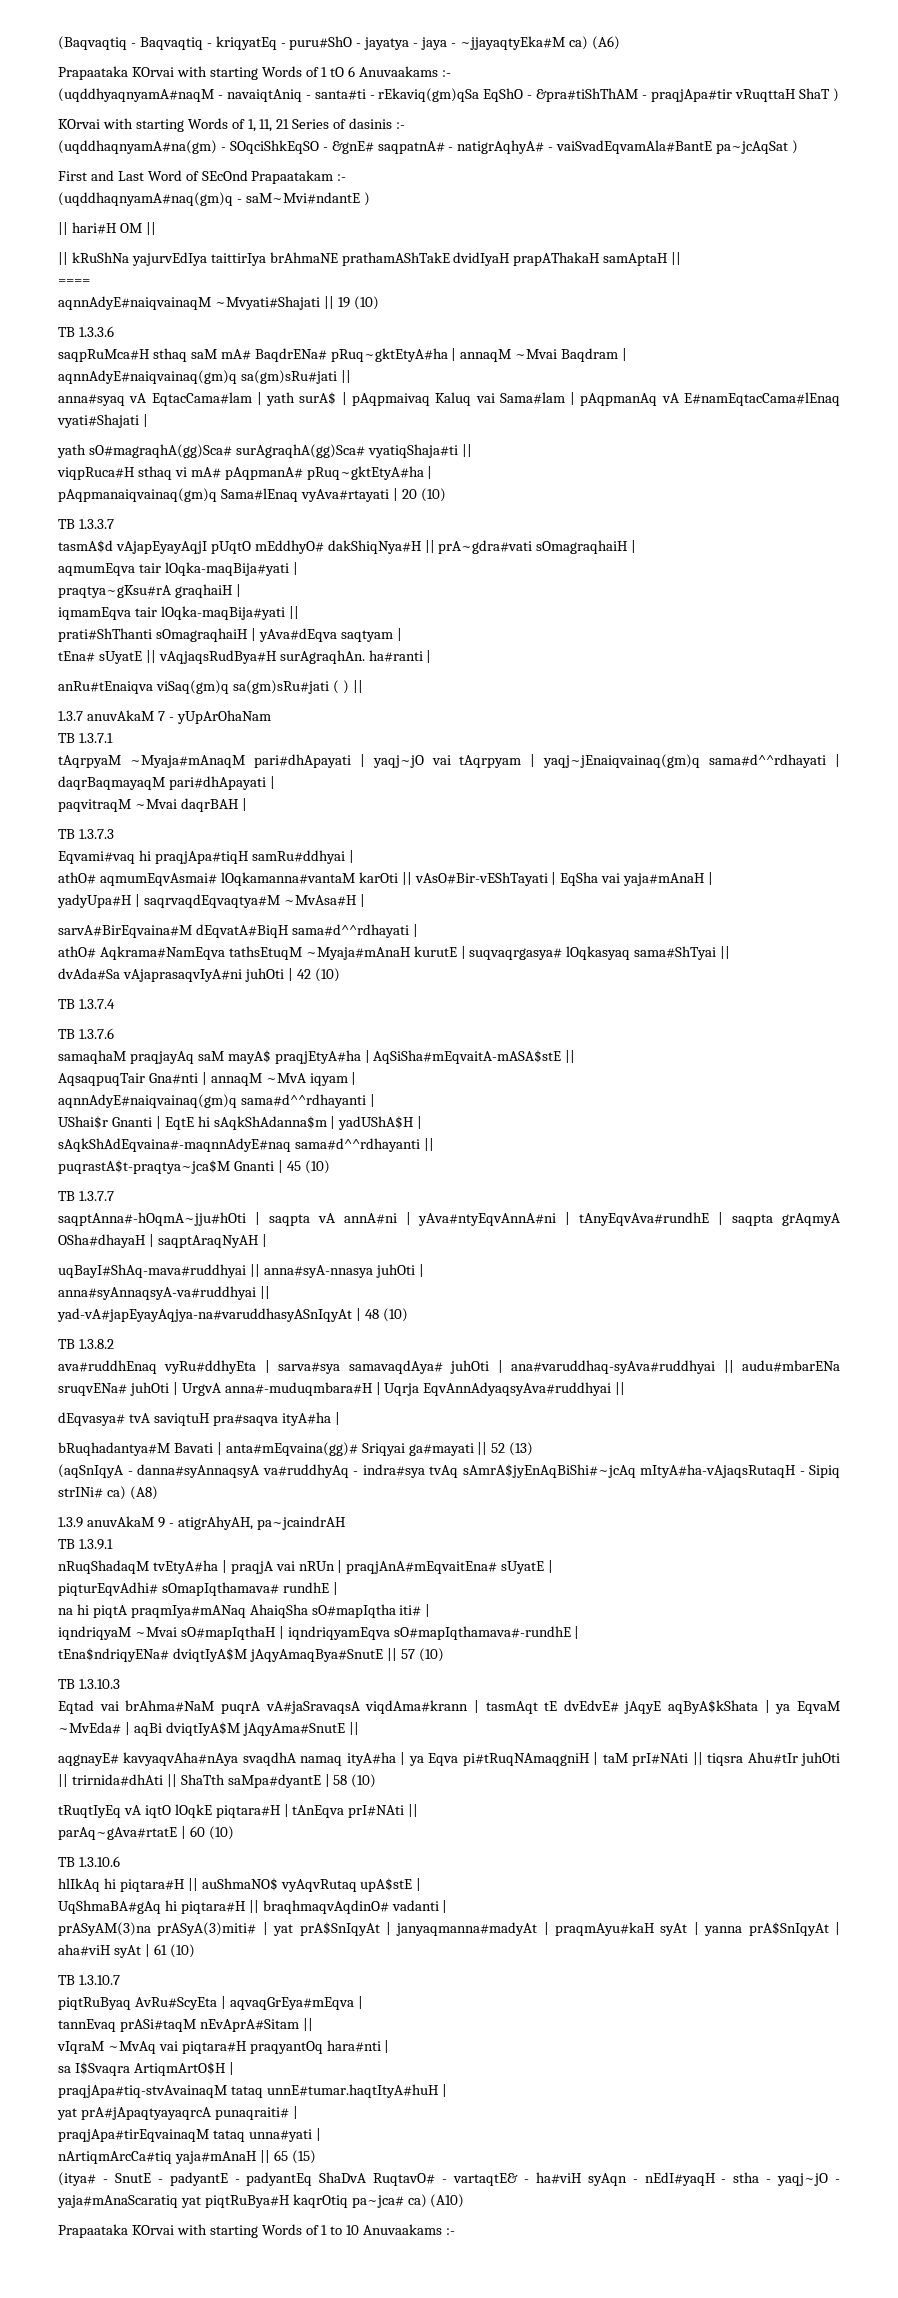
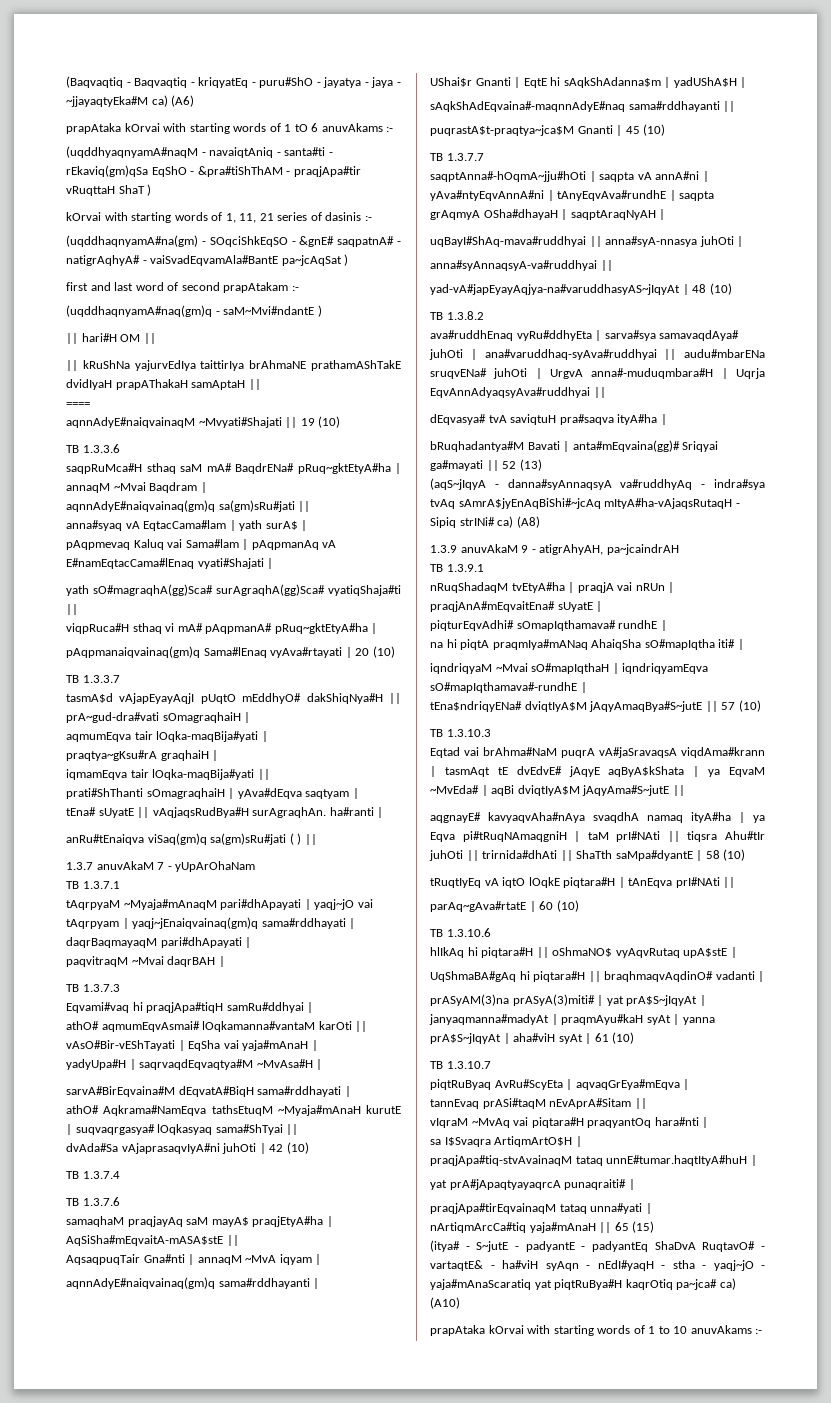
- Prapaataka KOrvai with starting Words of 1 tO 6 Anuvaakams :-
+ prapAtaka kOrvai with starting words of 1 tO 6 anuvAkams :-
- KOrvai with starting Words of 1, 11, 21 Series of dasinis :-
+ kOrvai with starting words of 1, 11, 21 series of dasinis :-
- First and Last Word of SEcOnd Prapaatakam :-
+ first and last word of second prapAtakam :-
- anna#syaq vA EqtacCama#lam | yath surA$ | pAqpmaivaq Kaluq vai Sama#lam | pAqpmanAq vA E#namEqtacCama#lEnaq vyati#Shajati |
+ anna#syaq vA EqtacCama#lam | yath surA$ |
+ pAqpmevaq Kaluq vai Sama#lam | pAqpmanAq vA E#namEqtacCama#lEnaq vyati#Shajati |
- tasmA$d vAjapEyayAqjI pUqtO mEddhyO# dakShiqNya#H || prA~gdra#vati sOmagraqhaiH |
+ tasmA$d vAjapEyayAqjI pUqtO mEddhyO# dakShiqNya#H || prA~gud-dra#vati sOmagraqhaiH |
- tAqrpyaM ~Myaja#mAnaqM pari#dhApayati | yaqj~jO vai tAqrpyam | yaqj~jEnaiqvainaq(gm)q sama#d^^rdhayati | daqrBaqmayaqM pari#dhApayati |
+ tAqrpyaM ~Myaja#mAnaqM pari#dhApayati | yaqj~jO vai tAqrpyam | yaqj~jEnaiqvainaq(gm)q sama#rddhayati | daqrBaqmayaqM pari#dhApayati |
- sarvA#BirEqvaina#M dEqvatA#BiqH sama#d^^rdhayati |
+ sarvA#BirEqvaina#M dEqvatA#BiqH sama#rddhayati |
- aqnnAdyE#naiqvainaq(gm)q sama#d^^rdhayanti |
+ aqnnAdyE#naiqvainaq(gm)q sama#rddhayanti |
- sAqkShAdEqvaina#-maqnnAdyE#naq sama#d^^rdhayanti ||
+ sAqkShAdEqvaina#-maqnnAdyE#naq sama#rddhayanti ||
- yad-vA#japEyayAqjya-na#varuddhasyASnIqyAt | 48 (10)
+ yad-vA#japEyayAqjya-na#varuddhasyAS~jIqyAt | 48 (10)
- (aqSnIqyA - danna#syAnnaqsyA va#ruddhyAq - indra#sya tvAq sAmrA$jyEnAqBiShi#~jcAq mItyA#ha-vAjaqsRutaqH - Sipiq strINi# ca) (A8)
+ (aqS~jIqyA - danna#syAnnaqsyA va#ruddhyAq - indra#sya tvAq sAmrA$jyEnAqBiShi#~jcAq mItyA#ha-vAjaqsRutaqH - Sipiq strINi# ca) (A8)
- tEna$ndriqyENa# dviqtIyA$M jAqyAmaqBya#SnutE || 57 (10)
+ tEna$ndriqyENa# dviqtIyA$M jAqyAmaqBya#S~jutE || 57 (10)
- Eqtad vai brAhma#NaM puqrA vA#jaSravaqsA viqdAma#krann | tasmAqt tE dvEdvE# jAqyE aqByA$kShata | ya EqvaM ~MvEda# | aqBi dviqtIyA$M jAqyAma#SnutE ||
+ Eqtad vai brAhma#NaM puqrA vA#jaSravaqsA viqdAma#krann | tasmAqt tE dvEdvE# jAqyE aqByA$kShata | ya EqvaM ~MvEda# | aqBi dviqtIyA$M jAqyAma#S~jutE ||
- hlIkAq hi piqtara#H || auShmaNO$ vyAqvRutaq upA$stE |
+ hlIkAq hi piqtara#H || oShmaNO$ vyAqvRutaq upA$stE |
- prASyAM(3)na prASyA(3)miti# | yat prA$SnIqyAt | janyaqmanna#madyAt | praqmAyu#kaH syAt | yanna prA$SnIqyAt | aha#viH syAt | 61 (10)
+ prASyAM(3)na prASyA(3)miti# | yat prA$S~jIqyAt | janyaqmanna#madyAt | praqmAyu#kaH syAt | yanna prA$S~jIqyAt | aha#viH syAt | 61 (10)
- (itya# - SnutE - padyantE - padyantEq ShaDvA RuqtavO# - vartaqtE& - ha#viH syAqn - nEdI#yaqH - stha - yaqj~jO - yaja#mAnaScaratiq yat piqtRuBya#H kaqrOtiq pa~jca# ca) (A10)
+ (itya# - S~jutE - padyantE - padyantEq ShaDvA RuqtavO# - vartaqtE& - ha#viH syAqn - nEdI#yaqH - stha - yaqj~jO - yaja#mAnaScaratiq yat piqtRuBya#H kaqrOtiq pa~jca# ca) (A10)
- Prapaataka KOrvai with starting Words of 1 to 10 Anuvaakams :-
+ prapAtaka kOrvai with starting words of 1 to 10 anuvAkams :-

